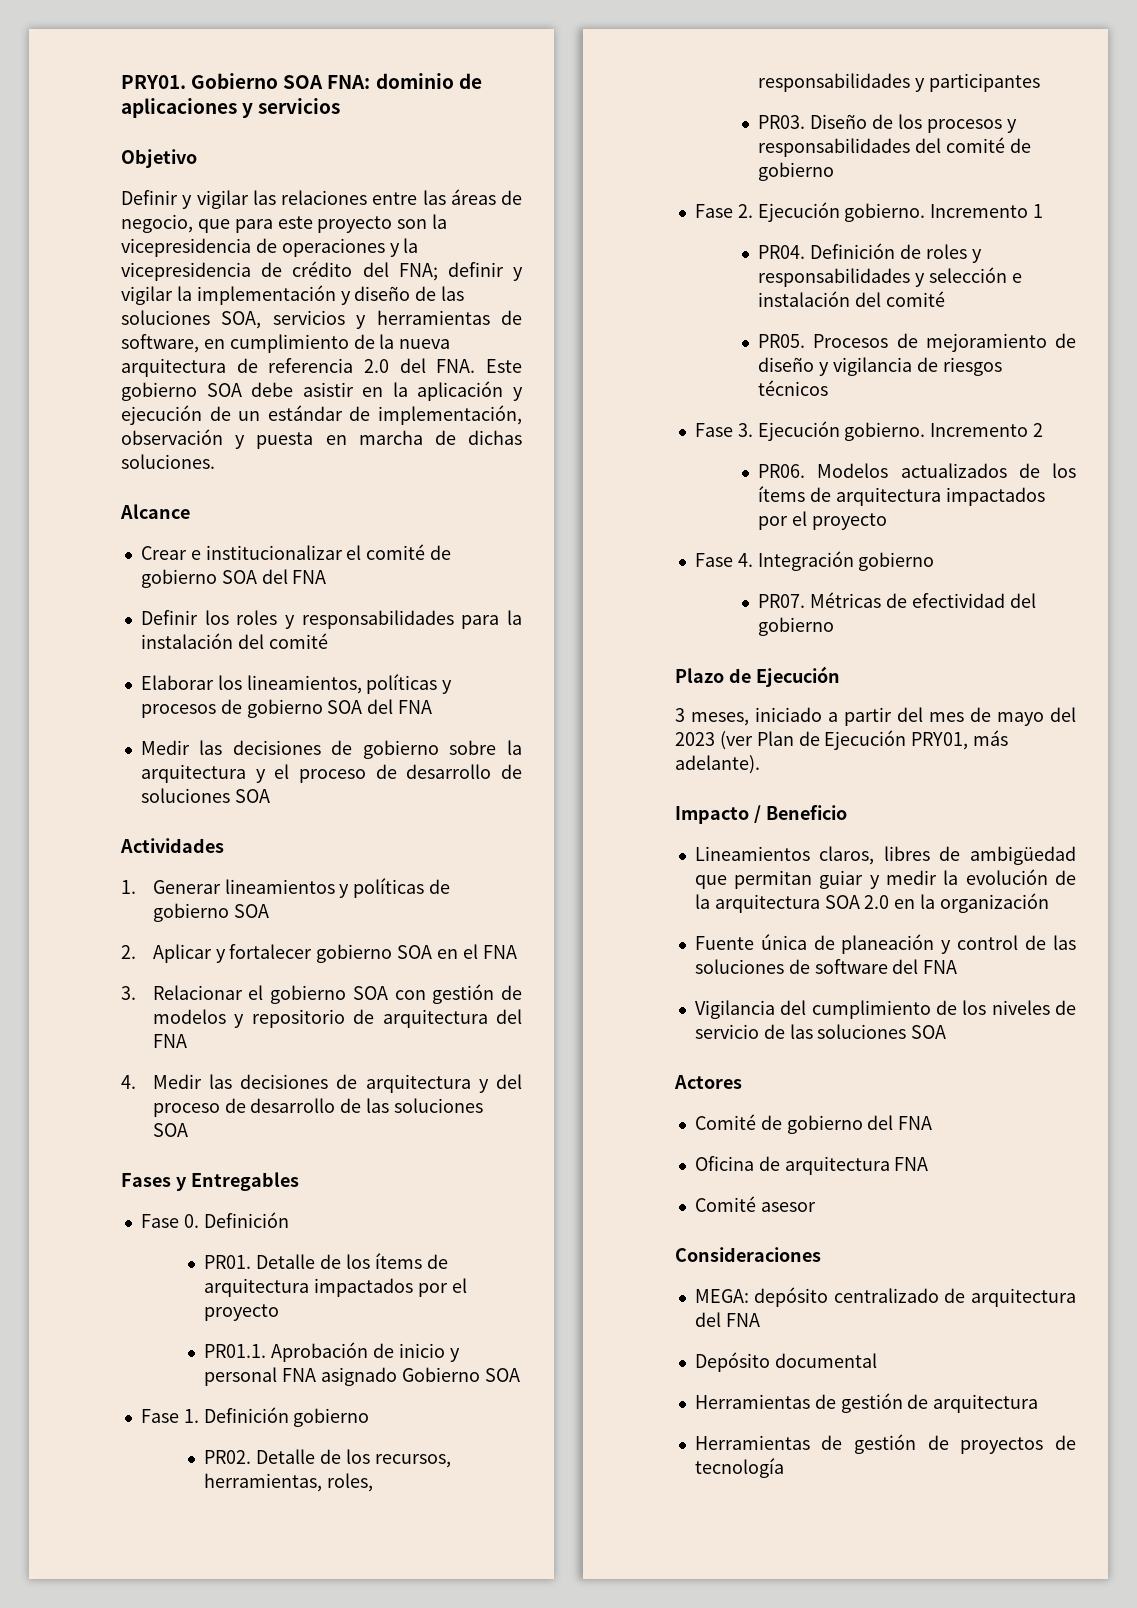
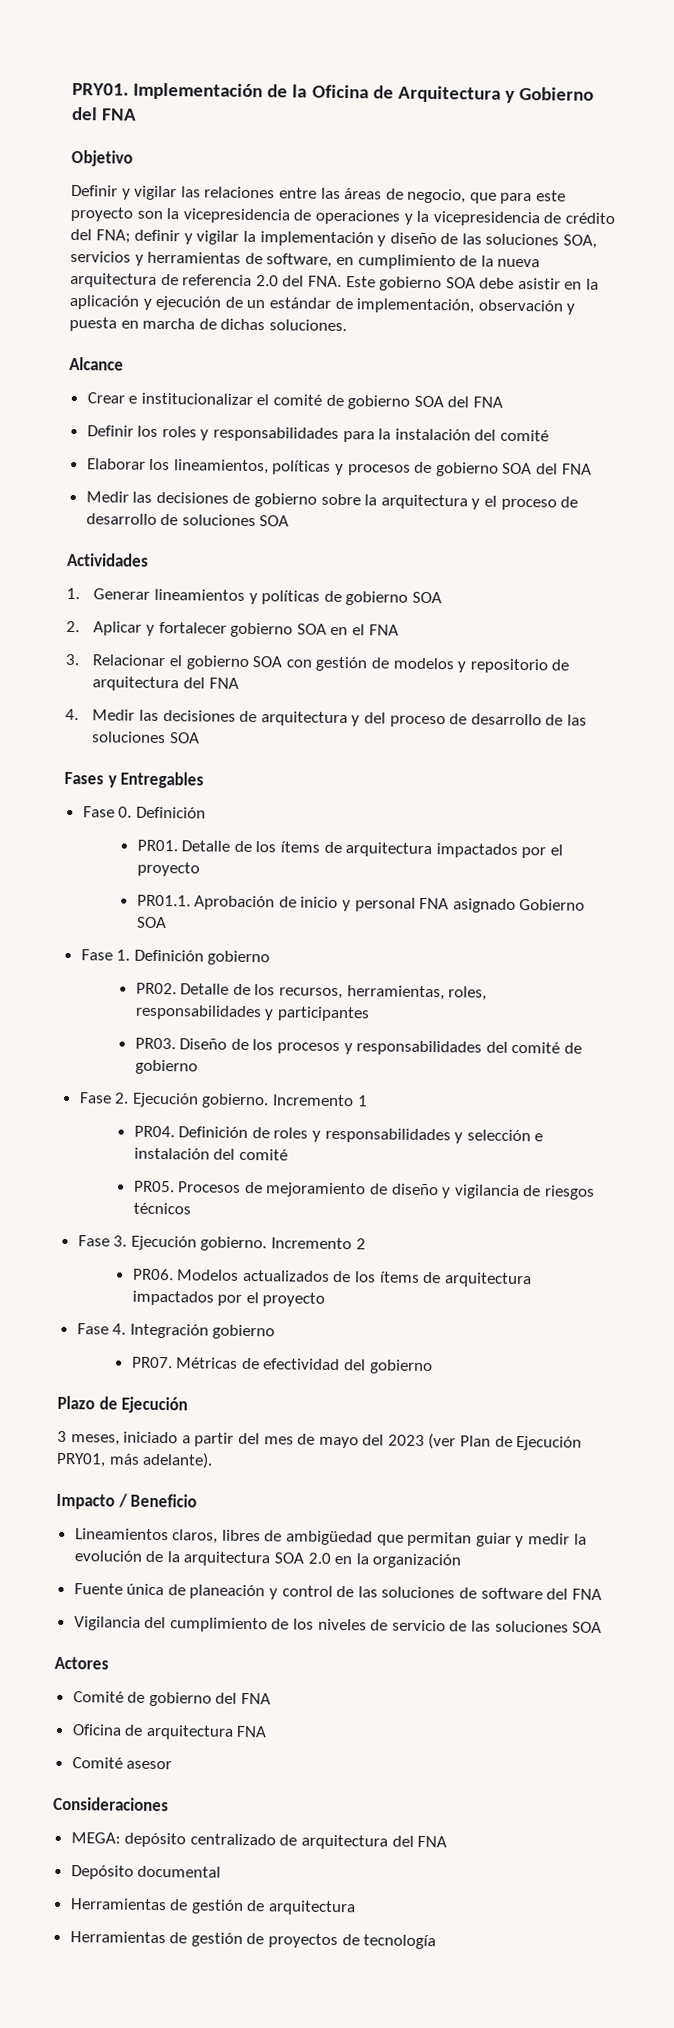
- Gobierno SOA FNA: dominio de aplicaciones y servicios
+ Implementación de la Oficina de Arquitectura y Gobierno del FNA

